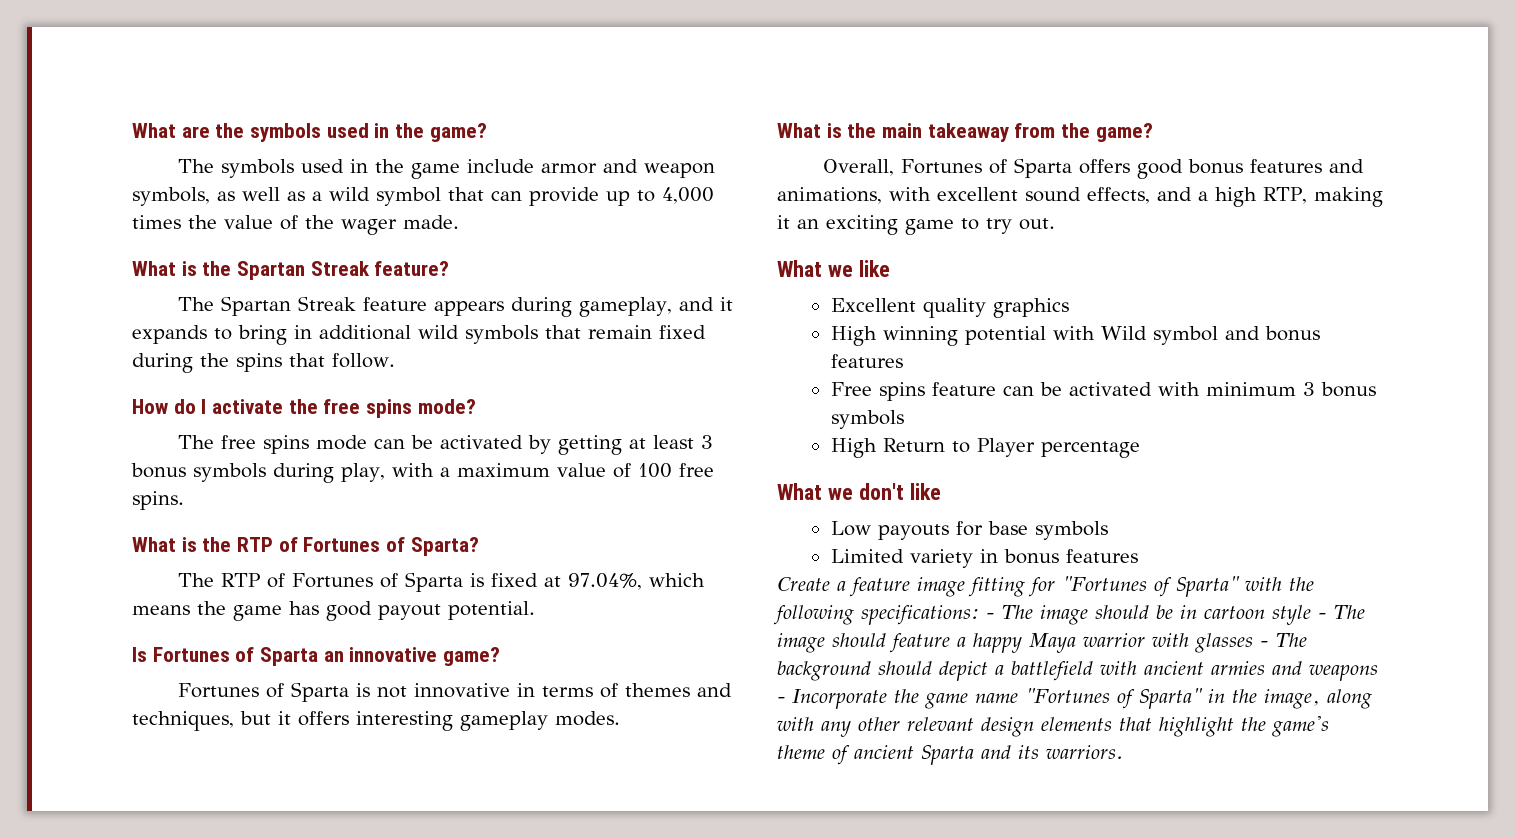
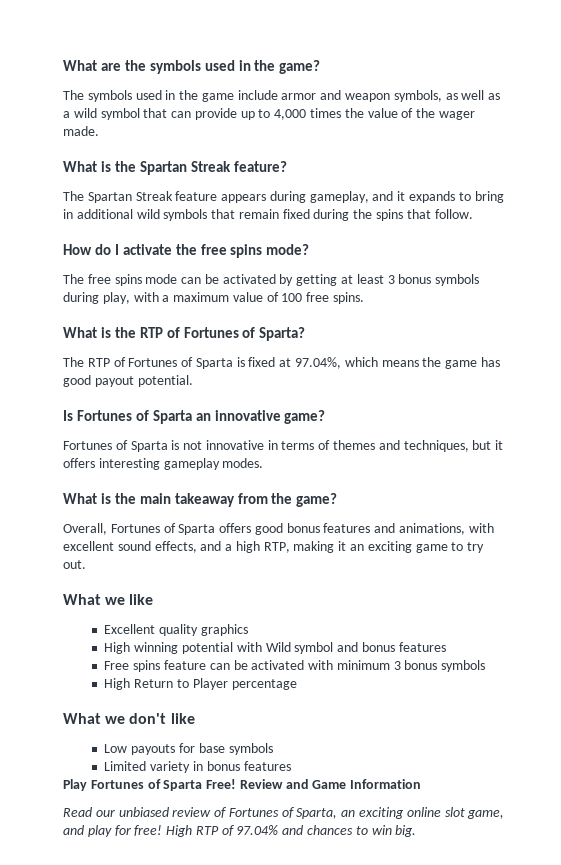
- Create a feature image fitting for "Fortunes of Sparta" with the following specifications: - The image should be in cartoon style - The image should feature a happy Maya warrior with glasses - The background should depict a battlefield with ancient armies and weapons - Incorporate the game name "Fortunes of Sparta" in the image, along with any other relevant design elements that highlight the game's theme of ancient Sparta and its warriors.
+ Play Fortunes of Sparta Free! Review and Game Information
+ Read our unbiased review of Fortunes of Sparta, an exciting online slot game, and play for free! High RTP of 97.04% and chances to win big.

